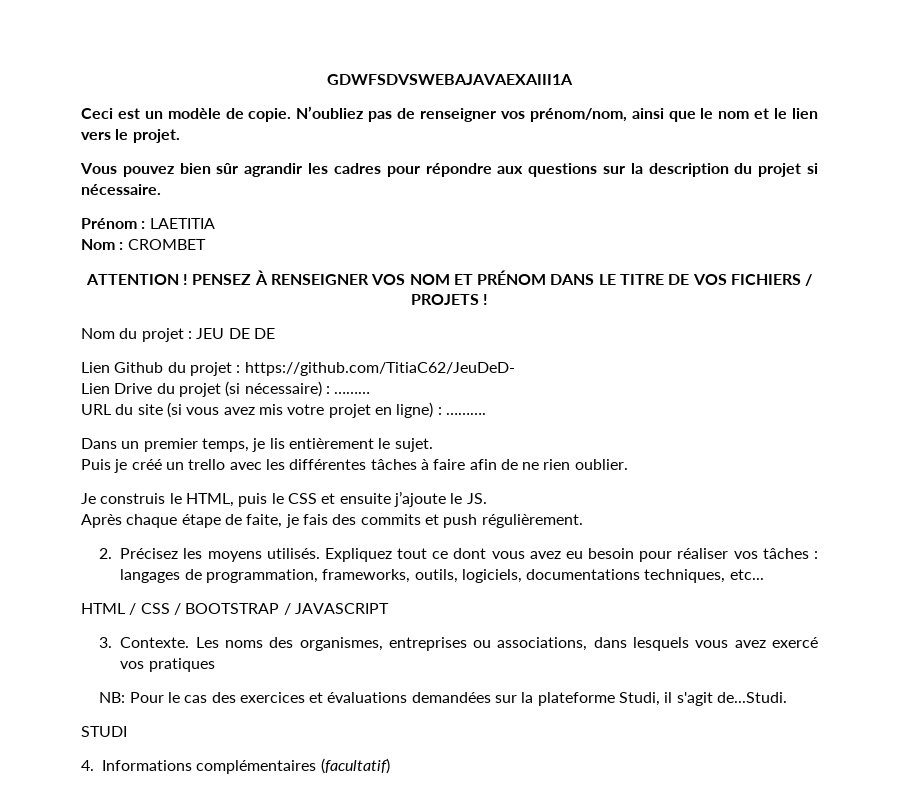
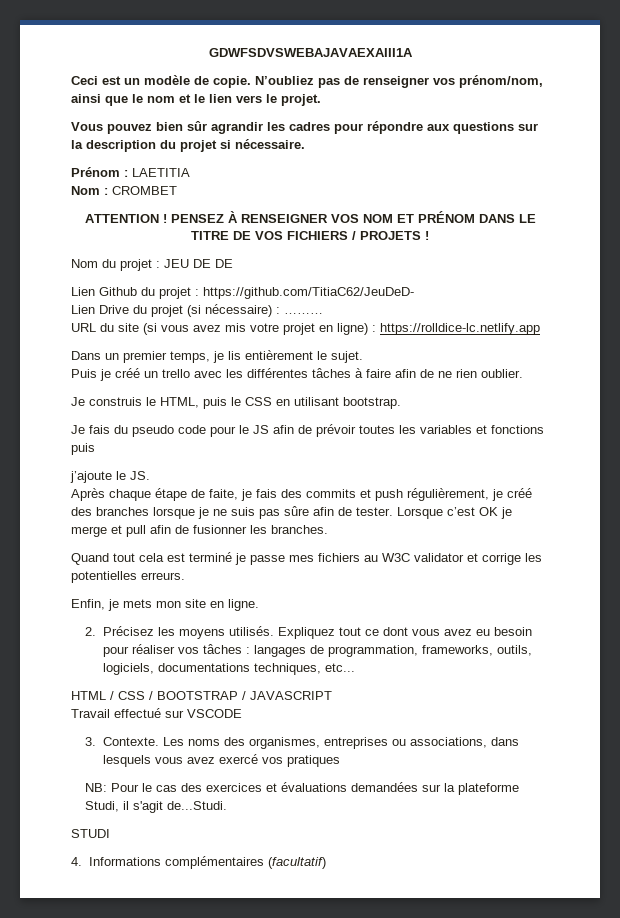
- URL du site (si vous avez mis votre projet en ligne) : ……….
+ URL du site (si vous avez mis votre projet en ligne) : https://rolldice-lc.netlify.app
- Je construis le HTML, puis le CSS et ensuite j’ajoute le JS.
+ Je construis le HTML, puis le CSS en utilisant bootstrap.
+ Je fais du pseudo code pour le JS afin de prévoir toutes les variables et fonctions puis
+ j’ajoute le JS.
- Après chaque étape de faite, je fais des commits et push régulièrement.
+ Après chaque étape de faite, je fais des commits et push régulièrement, je créé des branches lorsque je ne suis pas sûre afin de tester. Lorsque c’est OK je merge et pull afin de fusionner les branches.
+ Quand tout cela est terminé je passe mes fichiers au W3C validator et corrige les potentielles erreurs.
+ Enfin, je mets mon site en ligne.
+ Travail effectué sur VSCODE

